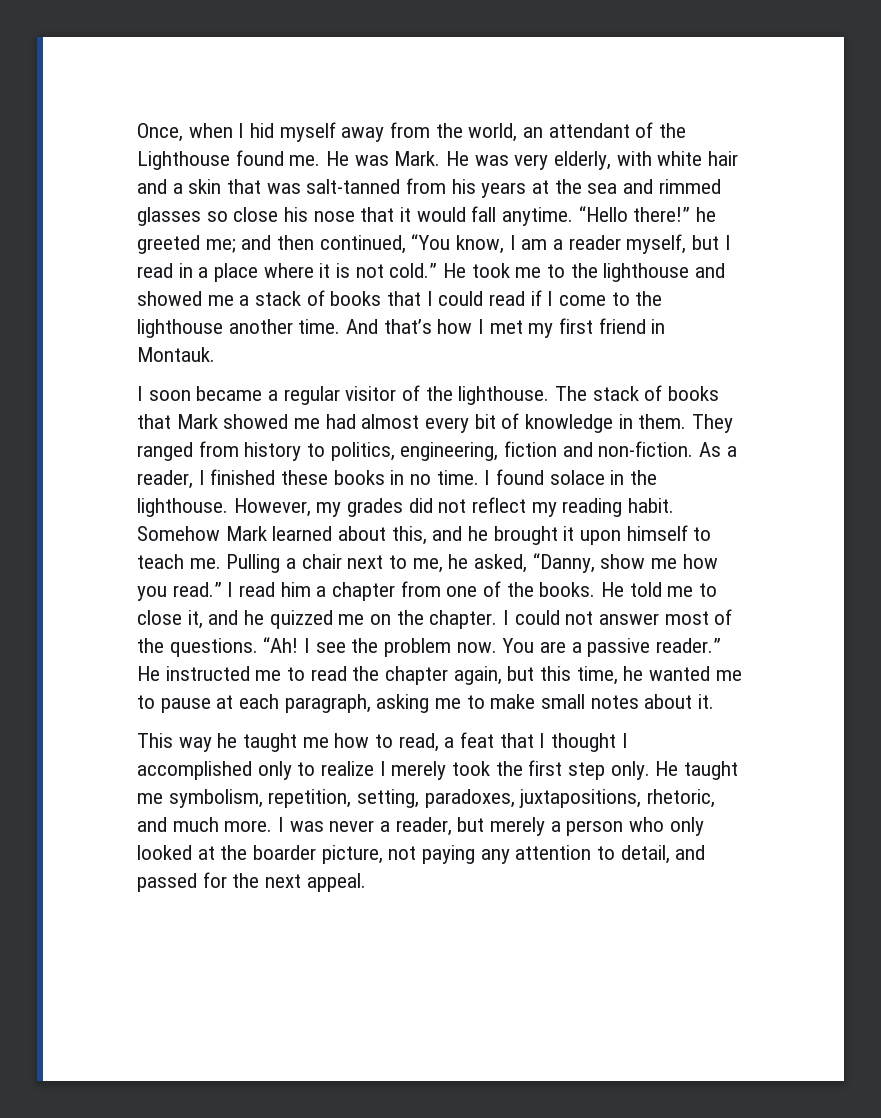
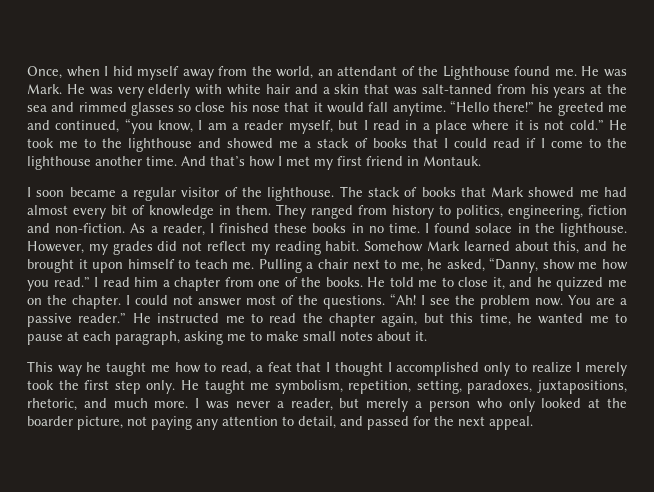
- He was very elderly, with white hair and a skin that was salt-tanned from his years at the sea and rimmed glasses so close his nose that it would fall anytime.
+ He was very elderly with white hair and a skin that was salt-tanned from his years at the sea and rimmed glasses so close his nose that it would fall anytime.
- “Hello there!” he greeted me; and then continued, “You know, I am a reader myself, but I read in a place where it is not cold.”
+ “Hello there!” he greeted me and continued, “you know, I am a reader myself, but I read in a place where it is not cold.”

